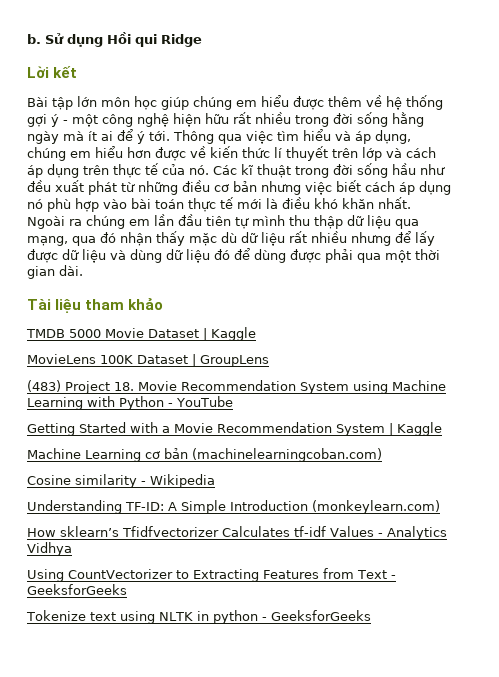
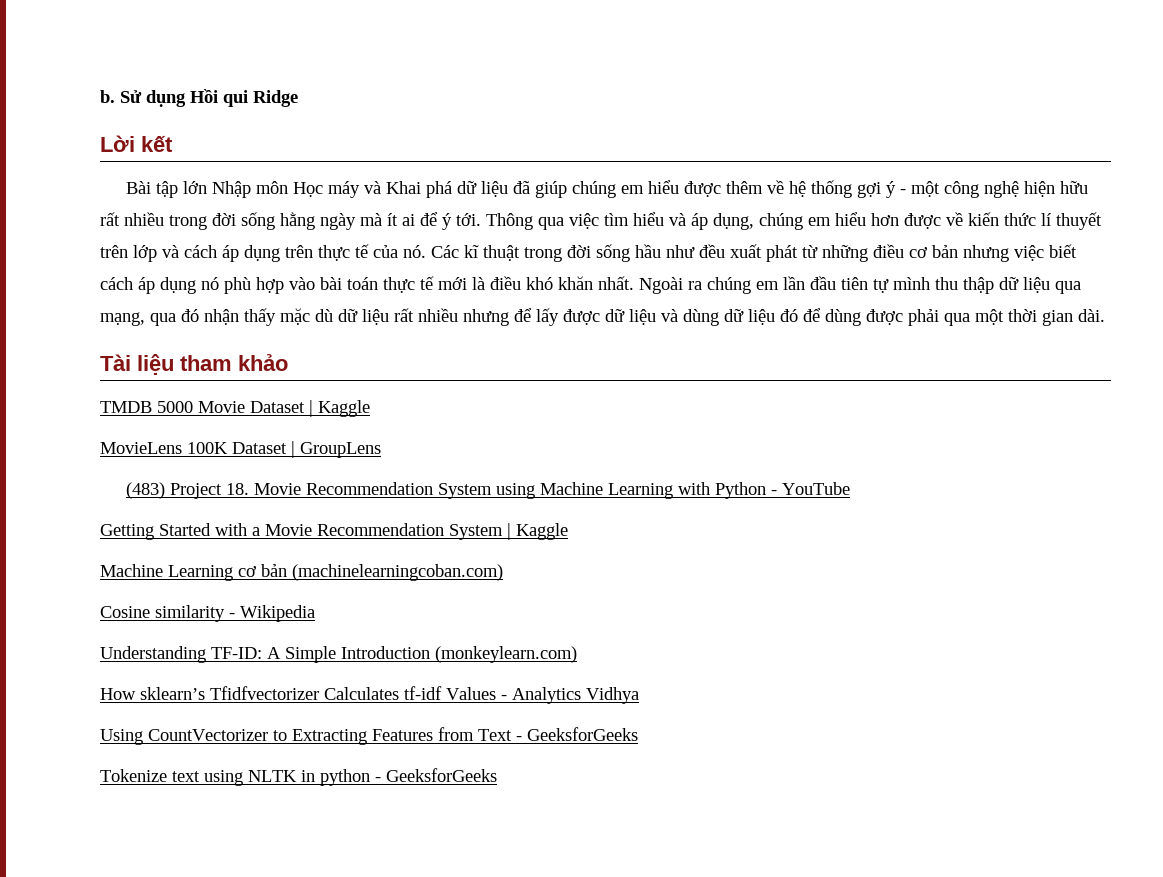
- Bài tập lớn môn học giúp chúng em hiểu được thêm về hệ thống gợi ý - một công nghệ hiện hữu rất nhiều trong đời sống hằng ngày mà ít ai để ý tới.
+ Bài tập lớn Nhập môn Học máy và Khai phá dữ liệu đã giúp chúng em hiểu được thêm về hệ thống gợi ý - một công nghệ hiện hữu rất nhiều trong đời sống hằng ngày mà ít ai để ý tới.

